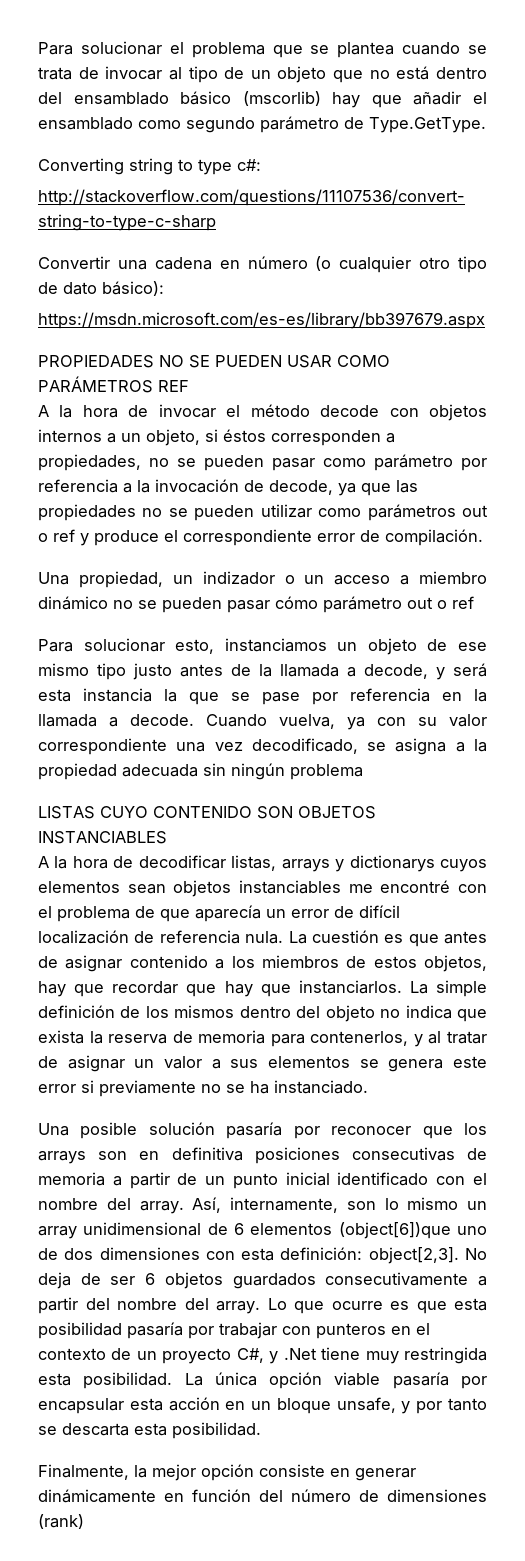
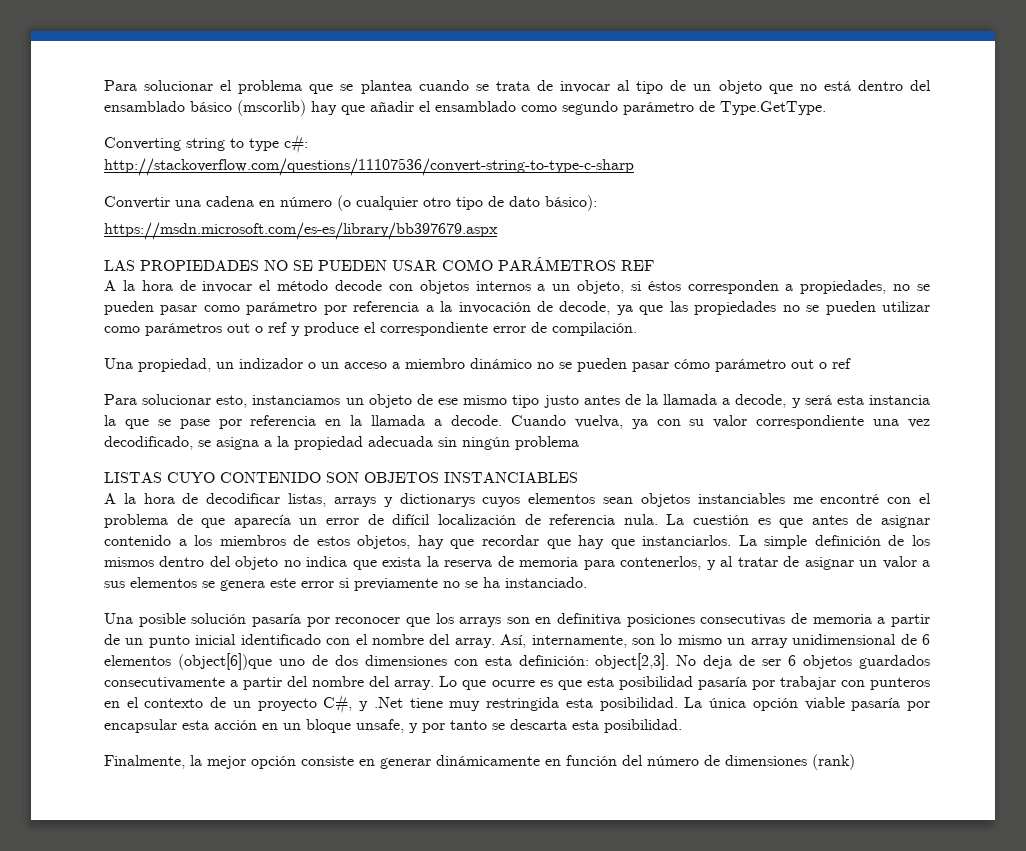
- PROPIEDADES NO SE PUEDEN USAR COMO PARÁMETROS REF
+ LAS PROPIEDADES NO SE PUEDEN USAR COMO PARÁMETROS REF

